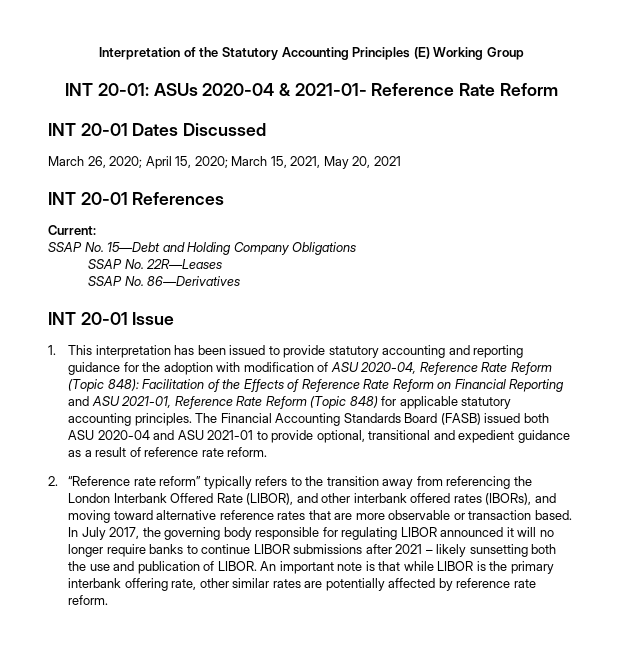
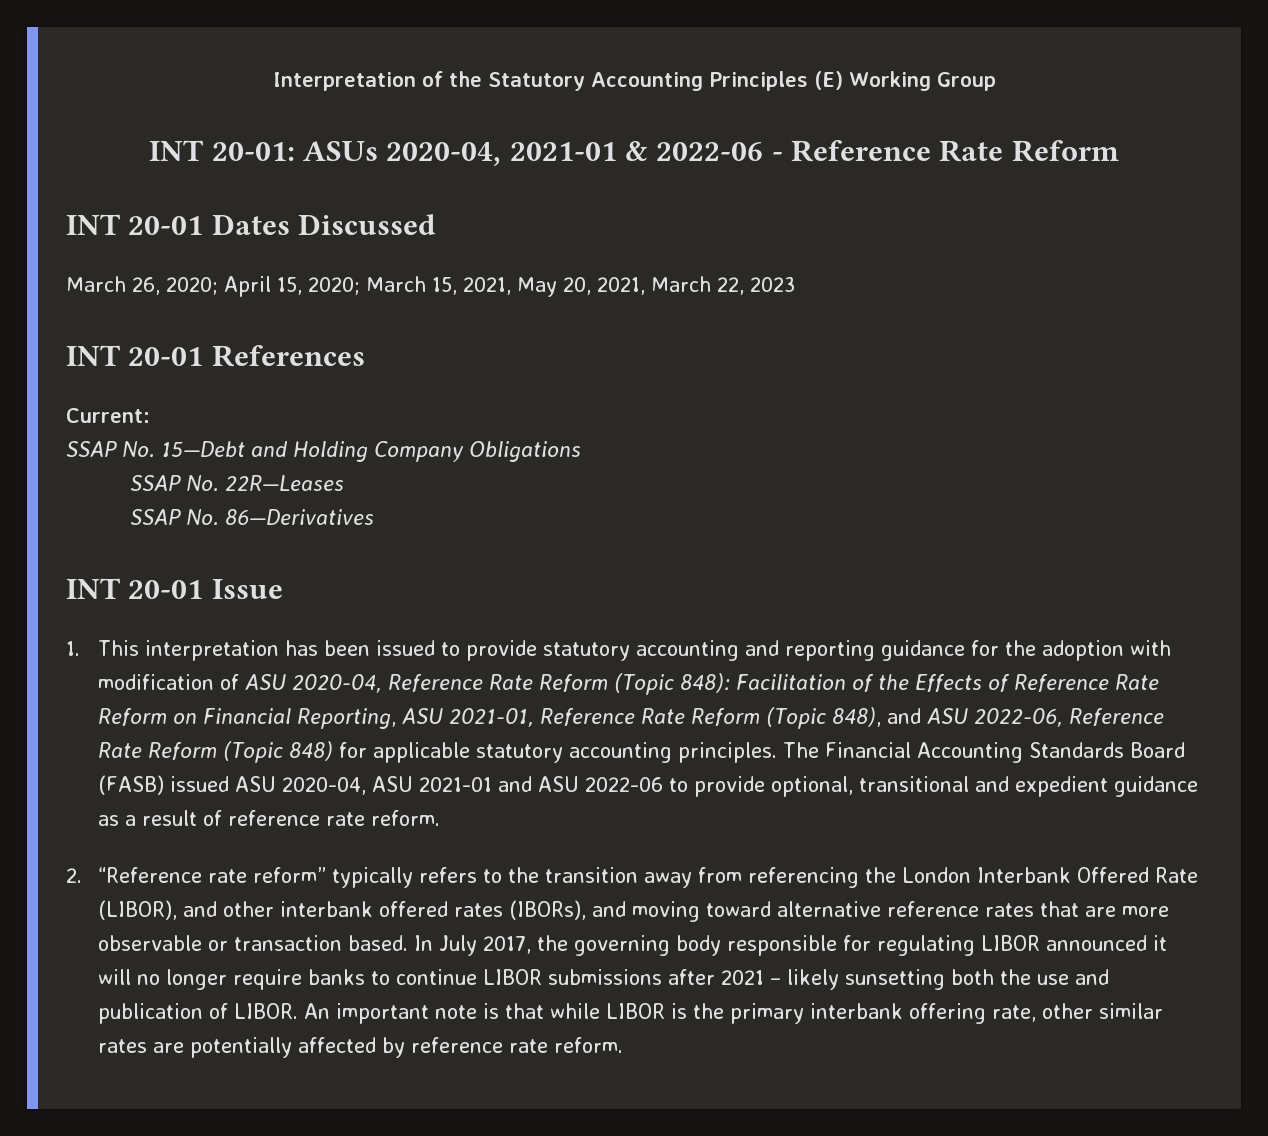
- INT 20-01: ASUs 2020-04 & 2021-01- Reference Rate Reform
+ INT 20-01: ASUs 2020-04, 2021-01 & 2022-06 - Reference Rate Reform
- March 26, 2020; April 15, 2020; March 15, 2021, May 20, 2021
+ March 26, 2020; April 15, 2020; March 15, 2021, May 20, 2021, March 22, 2023
- 1. This interpretation has been issued to provide statutory accounting and reporting guidance for the adoption with modification of ASU 2020-04, Reference Rate Reform (Topic 848): Facilitation of the Effects of Reference Rate Reform on Financial Reporting and ASU 2021-01, Reference Rate Reform (Topic 848) for applicable statutory accounting principles.
+ 1. This interpretation has been issued to provide statutory accounting and reporting guidance for the adoption with modification of ASU 2020-04, Reference Rate Reform (Topic 848): Facilitation of the Effects of Reference Rate Reform on Financial Reporting, ASU 2021-01, Reference Rate Reform (Topic 848), and ASU 2022-06, Reference Rate Reform (Topic 848) for applicable statutory accounting principles.
- The Financial Accounting Standards Board (FASB) issued both ASU 2020-04 and ASU 2021-01 to provide optional, transitional and expedient guidance as a result of reference rate reform.
+ The Financial Accounting Standards Board (FASB) issued ASU 2020-04, ASU 2021-01 and ASU 2022-06 to provide optional, transitional and expedient guidance as a result of reference rate reform.

